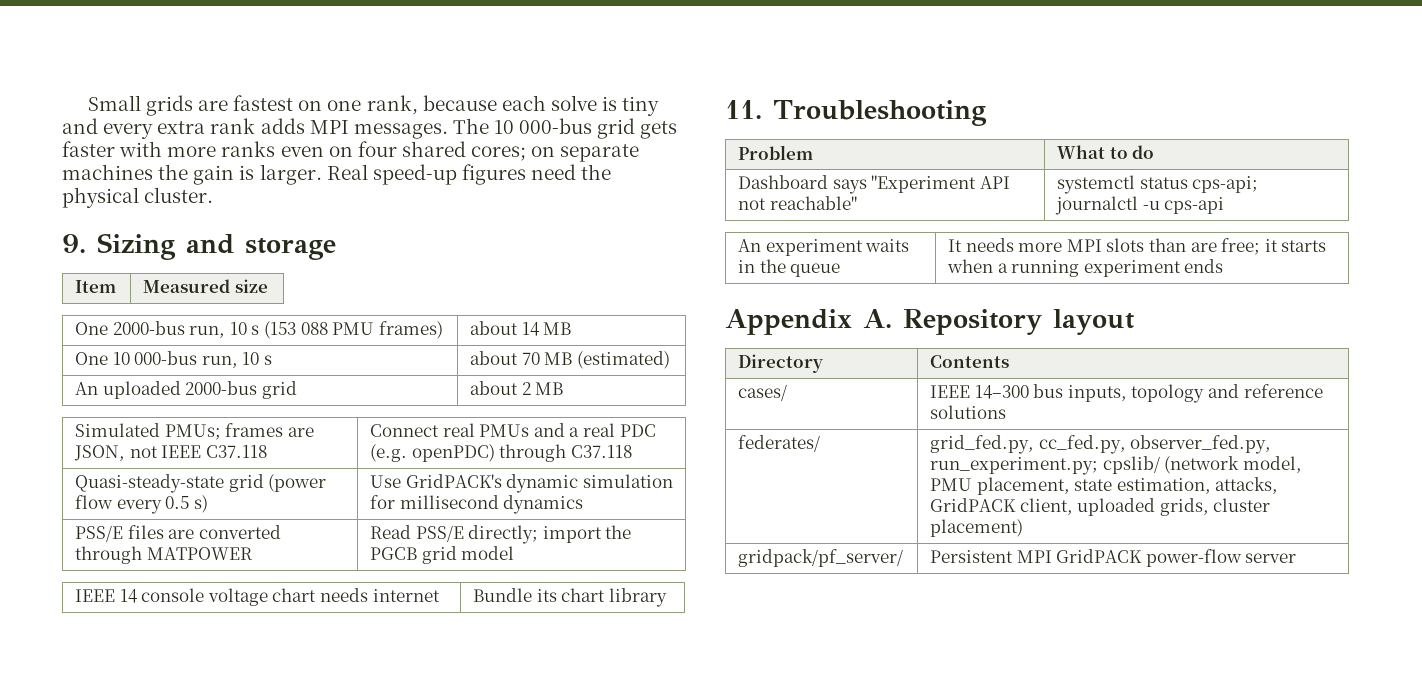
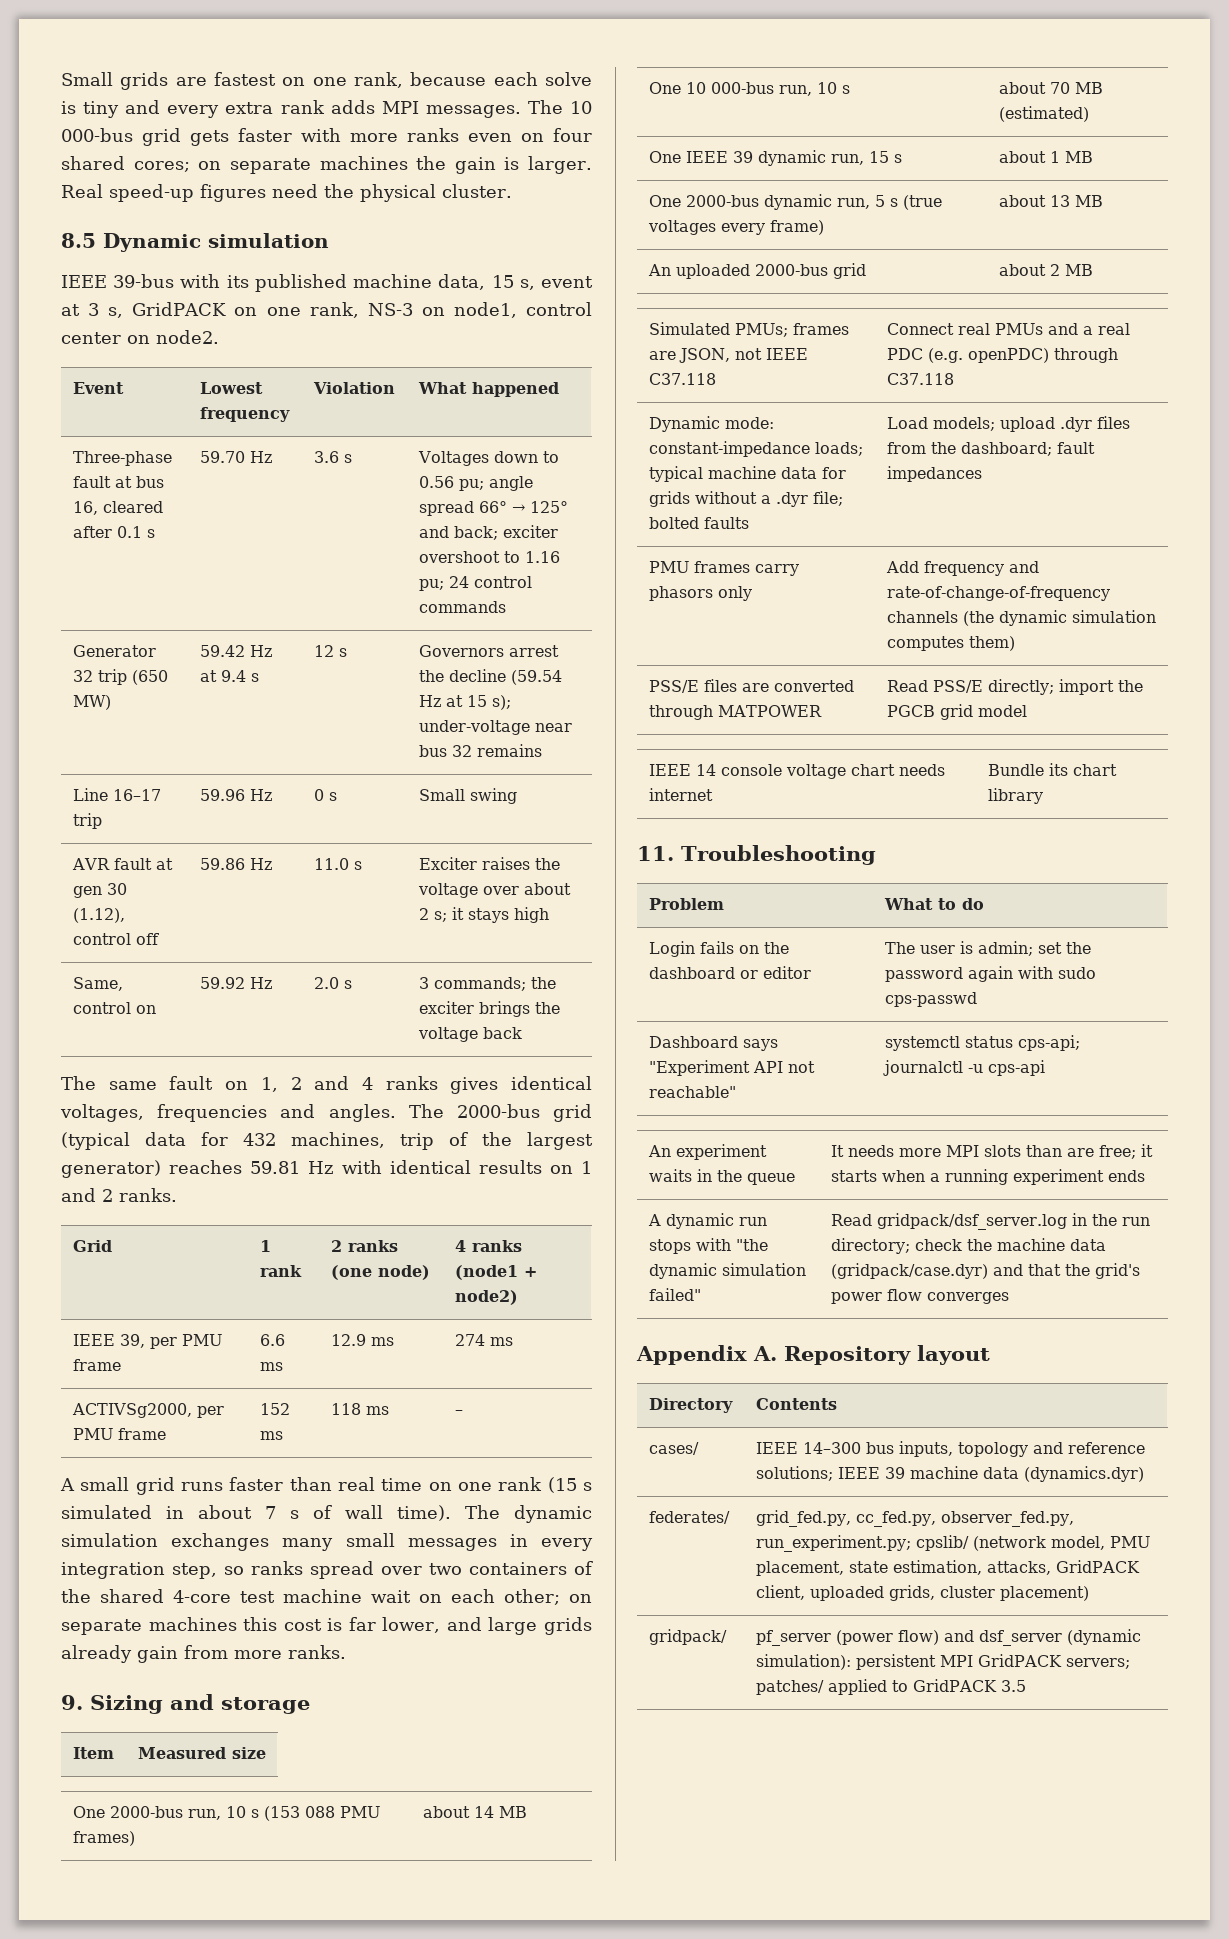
+ 8.5 Dynamic simulation
+ IEEE 39-bus with its published machine data, 15 s, event at 3 s, GridPACK on one rank, NS-3 on node1, control center on node2.
+ Event | Lowest frequency | Violation | What happened
+ Three-phase fault at bus 16, cleared after 0.1 s | 59.70 Hz | 3.6 s | Voltages down to 0.56 pu; angle spread 66° → 125° and back; exciter overshoot to 1.16 pu; 24 control commands
+ Generator 32 trip (650 MW) | 59.42 Hz at 9.4 s | 12 s | Governors arrest the decline (59.54 Hz at 15 s); under-voltage near bus 32 remains
+ Line 16–17 trip | 59.96 Hz | 0 s | Small swing
+ AVR fault at gen 30 (1.12), control off | 59.86 Hz | 11.0 s | Exciter raises the voltage over about 2 s; it stays high
+ Same, control on | 59.92 Hz | 2.0 s | 3 commands; the exciter brings the voltage back
+ The same fault on 1, 2 and 4 ranks gives identical voltages, frequencies and angles. The 2000-bus grid (typical data for 432 machines, trip of the largest generator) reaches 59.81 Hz with identical results on 1 and 2 ranks.
+ Grid | 1 rank | 2 ranks (one node) | 4 ranks (node1 + node2)
+ IEEE 39, per PMU frame | 6.6 ms | 12.9 ms | 274 ms
+ ACTIVSg2000, per PMU frame | 152 ms | 118 ms | –
+ A small grid runs faster than real time on one rank (15 s simulated in about 7 s of wall time). The dynamic simulation exchanges many small messages in every integration step, so ranks spread over two containers of the shared 4-core test machine wait on each other; on separate machines this cost is far lower, and large grids already gain from more ranks.
+ One IEEE 39 dynamic run, 15 s | about 1 MB
+ One 2000-bus dynamic run, 5 s (true voltages every frame) | about 13 MB
- Quasi-steady-state grid (power flow every 0.5 s) | Use GridPACK's dynamic simulation for millisecond dynamics
+ Dynamic mode: constant-impedance loads; typical machine data for grids without a .dyr file; bolted faults | Load models; upload .dyr files from the dashboard; fault impedances
+ PMU frames carry phasors only | Add frequency and rate-of-change-of-frequency channels (the dynamic simulation computes them)
+ Login fails on the dashboard or editor | The user is admin; set the password again with sudo cps-passwd
+ A dynamic run stops with "the dynamic simulation failed" | Read gridpack/dsf_server.log in the run directory; check the machine data (gridpack/case.dyr) and that the grid's power flow converges
- cases/ | IEEE 14–300 bus inputs, topology and reference solutions
+ cases/ | IEEE 14–300 bus inputs, topology and reference solutions; IEEE 39 machine data (dynamics.dyr)
- gridpack/pf_server/ | Persistent MPI GridPACK power-flow server
+ gridpack/ | pf_server (power flow) and dsf_server (dynamic simulation): persistent MPI GridPACK servers; patches/ applied to GridPACK 3.5

